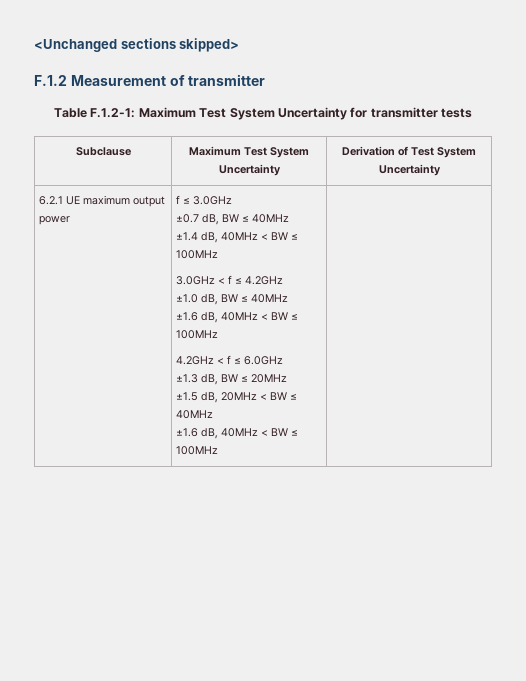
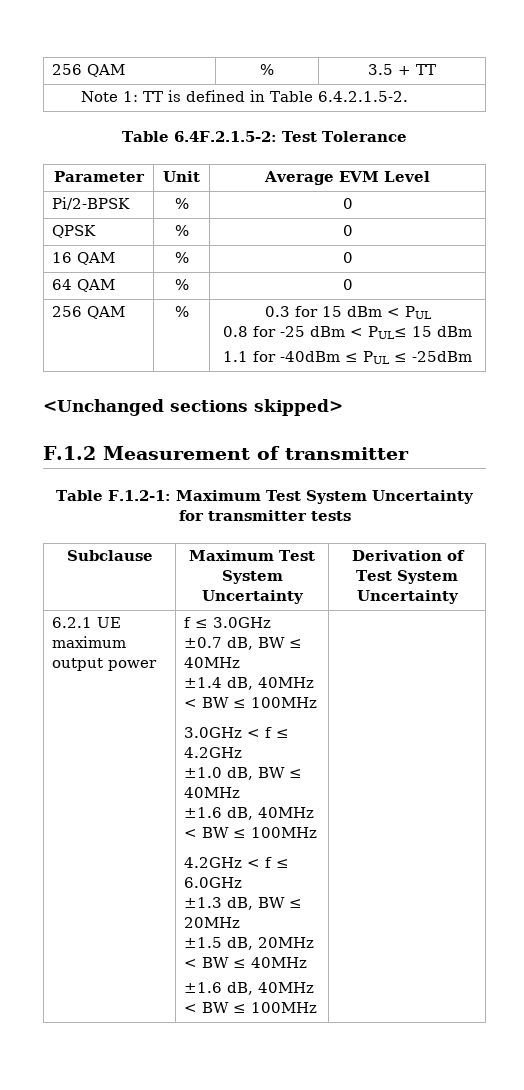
+ 256 QAM | % | 3.5 + TT
+ Note 1: TT is defined in Table 6.4.2.1.5-2.
+ Table 6.4F.2.1.5-2: Test Tolerance
+ Parameter | Unit | Average EVM Level
+ Pi/2-BPSK | % | 0
+ QPSK | % | 0
+ 16 QAM | % | 0
+ 64 QAM | % | 0
+ 256 QAM | % | 0.3 for 15 dBm < PUL
+ 0.8 for -25 dBm < PUL≤ 15 dBm
+ 1.1 for -40dBm ≤ PUL ≤ -25dBm

